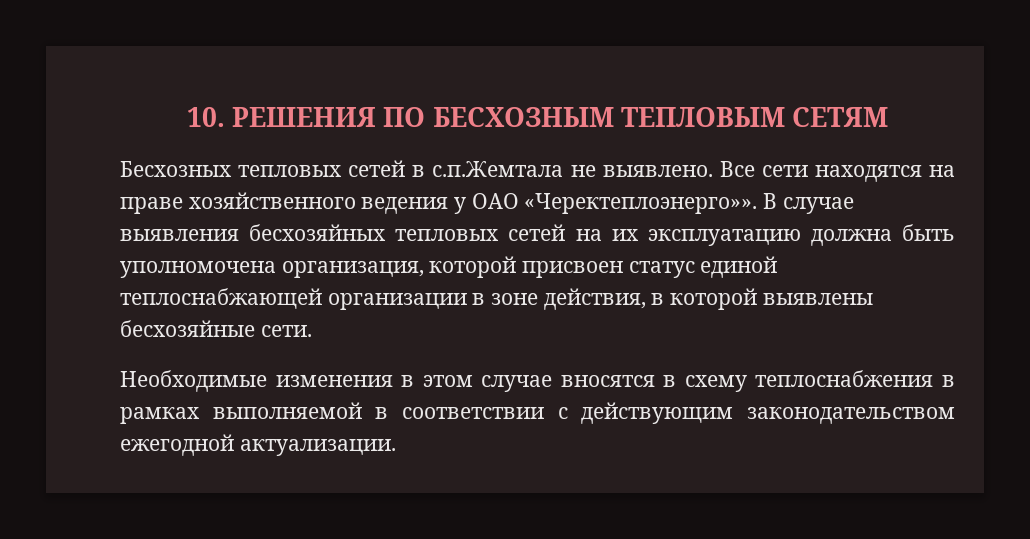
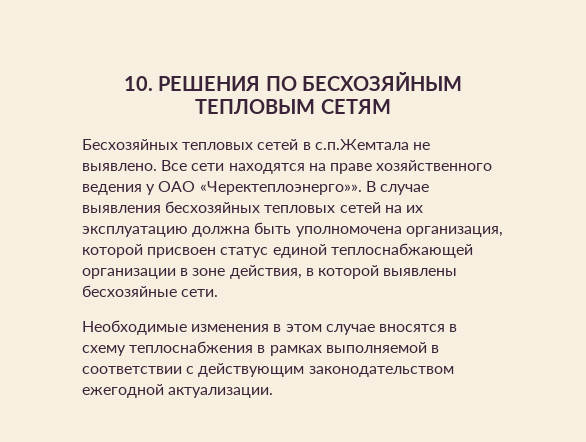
- 10. РЕШЕНИЯ ПО БЕСХОЗНЫМ ТЕПЛОВЫМ СЕТЯМ
+ 10. РЕШЕНИЯ ПО БЕСХОЗЯЙНЫМ ТЕПЛОВЫМ СЕТЯМ
- Бесхозных тепловых сетей в с.п.Жемтала не выявлено.
+ Бесхозяйных тепловых сетей в с.п.Жемтала не выявлено.

